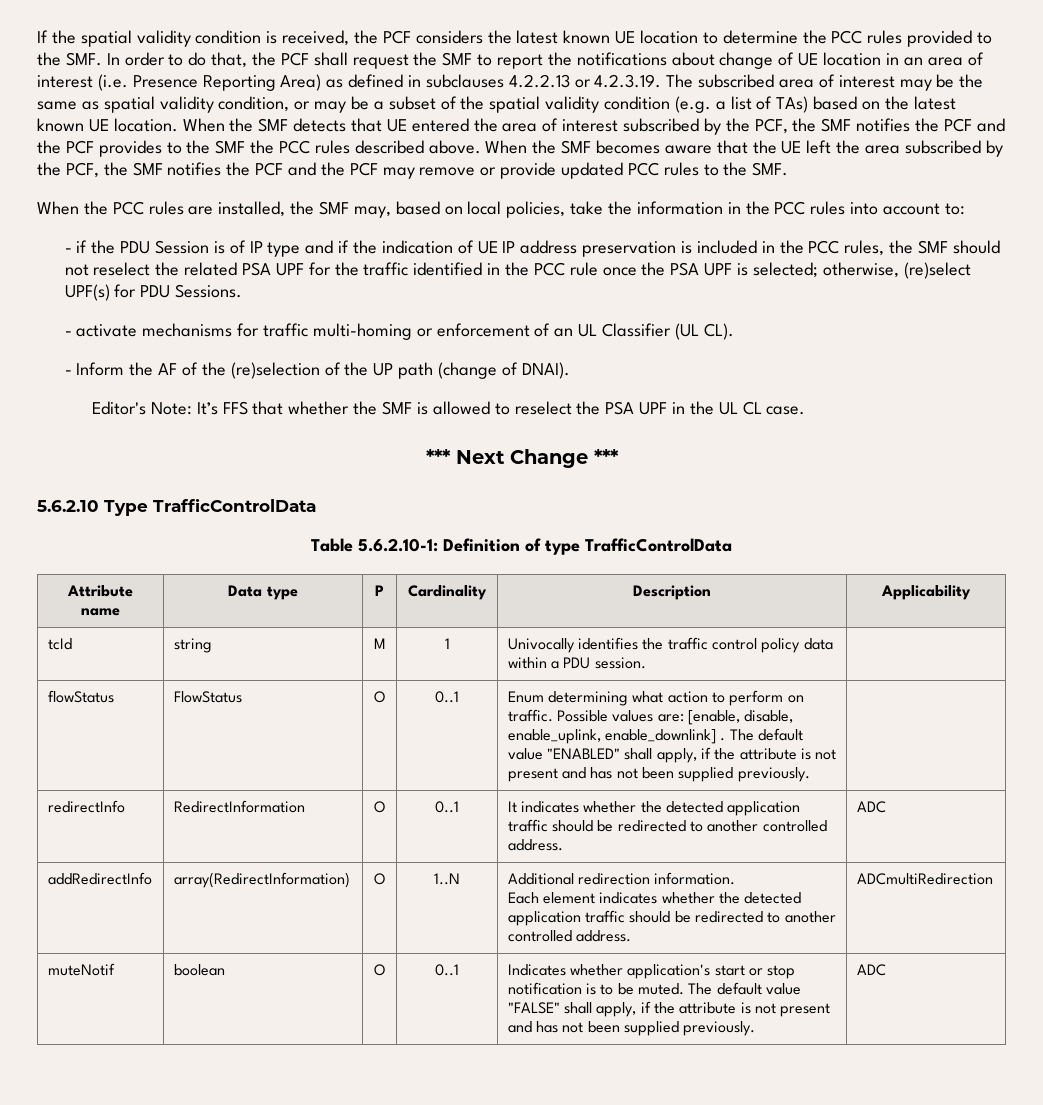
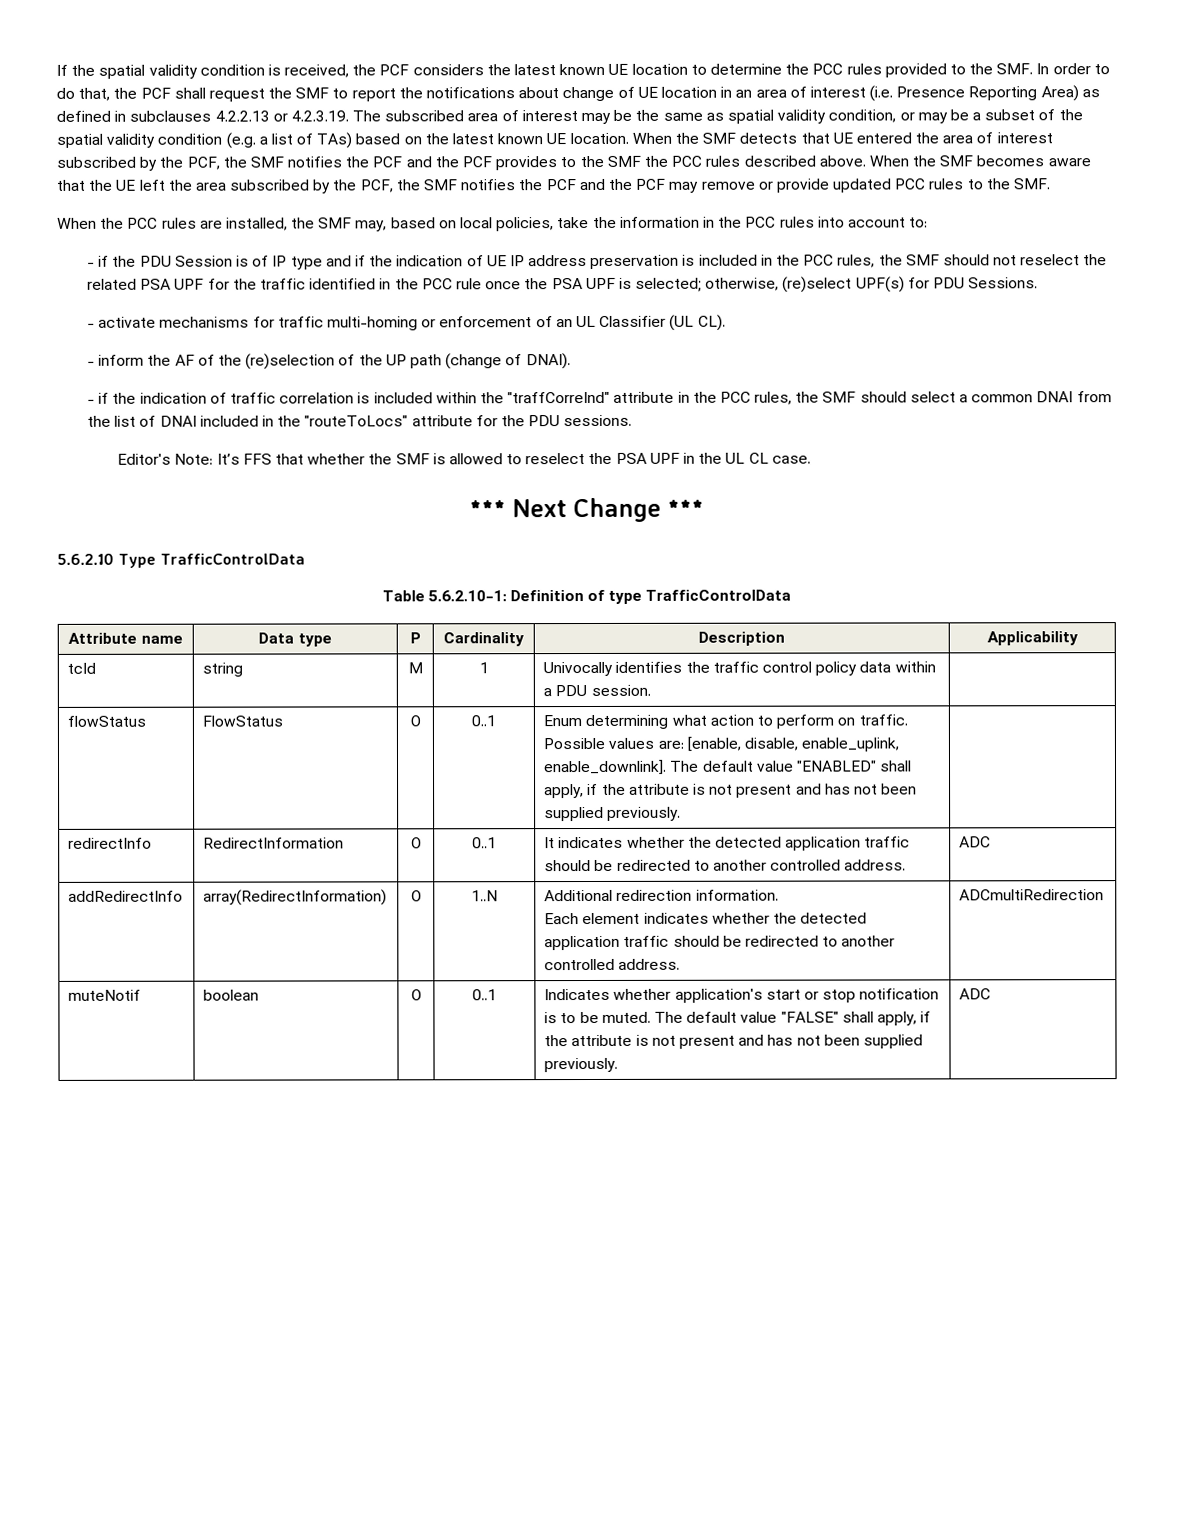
- - Inform the AF of the (re)selection of the UP path (change of DNAI).
+ - inform the AF of the (re)selection of the UP path (change of DNAI).
+ - if the indication of traffic correlation is included within the "traffCorreInd" attribute in the PCC rules, the SMF should select a common DNAI from the list of DNAI included in the "routeToLocs" attribute for the PDU sessions.
- flowStatus | FlowStatus | O | 0..1 | Enum determining what action to perform on traffic. Possible values are: [enable, disable, enable_uplink, enable_downlink] . The default value "ENABLED" shall apply, if the attribute is not present and has not been supplied previously. |
+ flowStatus | FlowStatus | O | 0..1 | Enum determining what action to perform on traffic. Possible values are: [enable, disable, enable_uplink, enable_downlink]. The default value "ENABLED" shall apply, if the attribute is not present and has not been supplied previously. |

